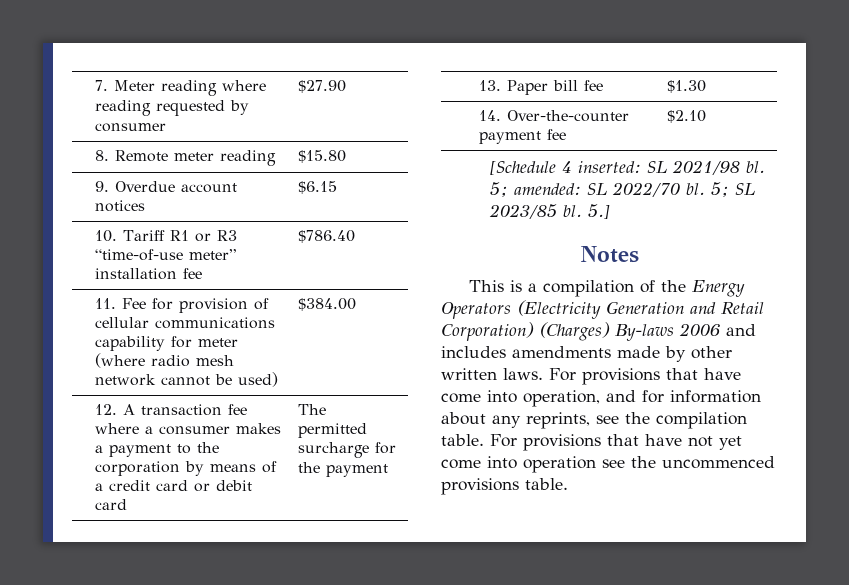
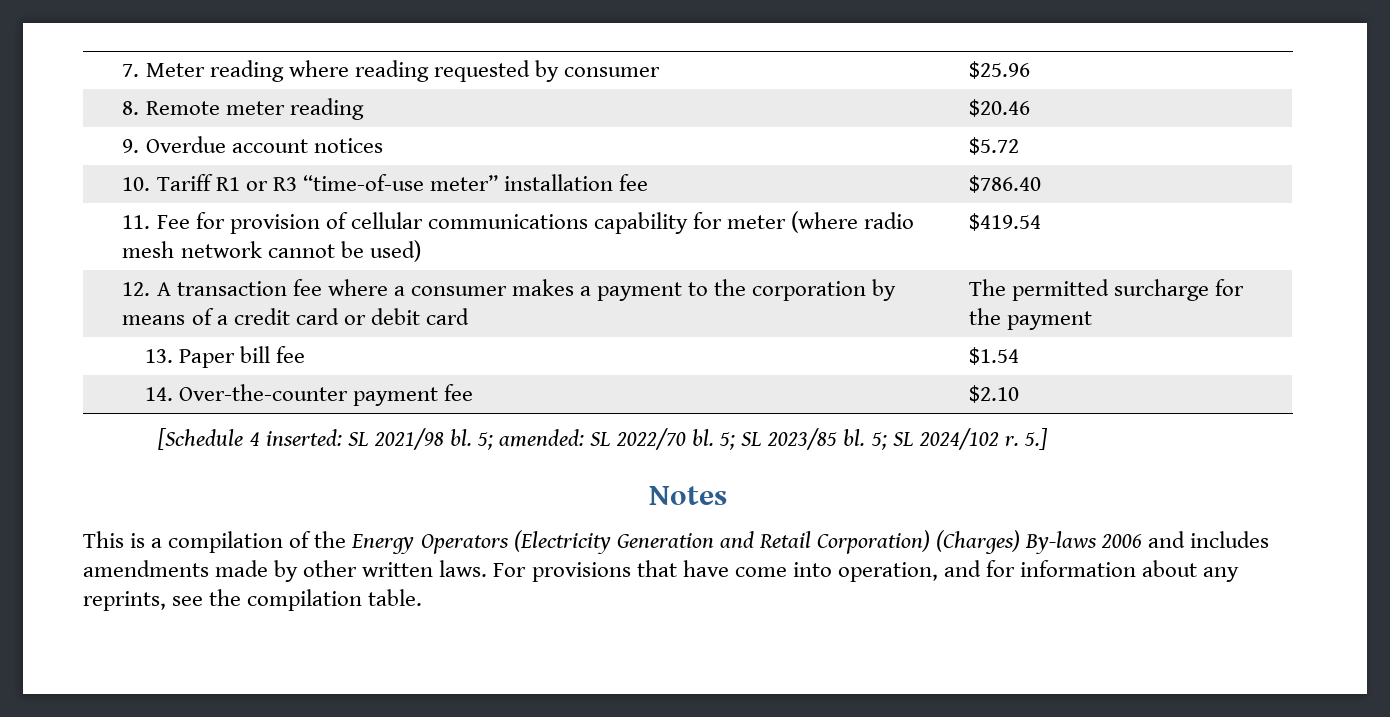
- 7. Meter reading where reading requested by consumer | $27.90
+ 7. Meter reading where reading requested by consumer | $25.96
- 8. Remote meter reading | $15.80
+ 8. Remote meter reading | $20.46
- 9. Overdue account notices | $6.15
+ 9. Overdue account notices | $5.72
- 11. Fee for provision of cellular communications capability for meter (where radio mesh network cannot be used) | $384.00
+ 11. Fee for provision of cellular communications capability for meter (where radio mesh network cannot be used) | $419.54
- 13. Paper bill fee | $1.30
+ 13. Paper bill fee | $1.54
+ 5; SL 2024/102 r.
- For provisions that have not yet come into operation see the uncommenced provisions table.

